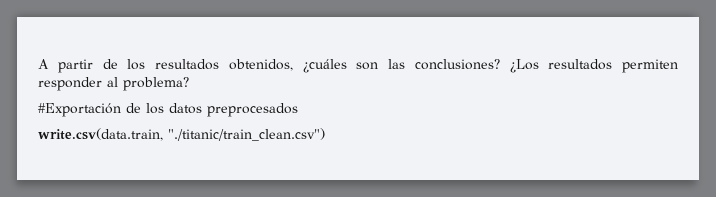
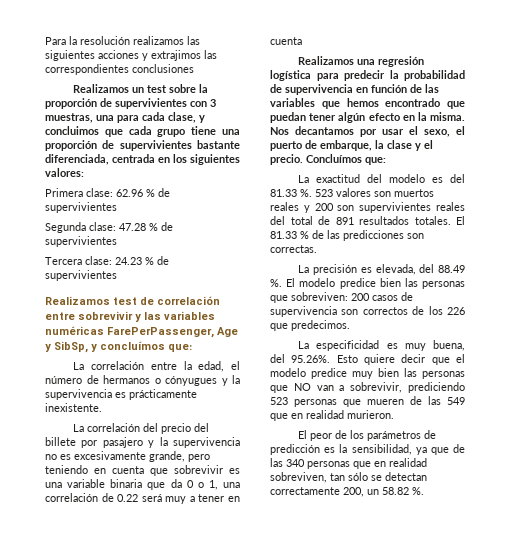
- A partir de los resultados obtenidos, ¿cuáles son las conclusiones? ¿Los resultados permiten responder al problema?
- #Exportación de los datos preprocesados
- write.csv(data.train, "./titanic/train_clean.csv")
+ Para la resolución realizamos las siguientes acciones y extrajimos las correspondientes conclusiones
+ Realizamos un test sobre la proporción de supervivientes con 3 muestras, una para cada clase, y concluimos que cada grupo tiene una proporción de supervivientes bastante diferenciada, centrada en los siguientes valores:
+ Primera clase: 62.96 % de supervivientes
+ Segunda clase: 47.28 % de supervivientes
+ Tercera clase: 24.23 % de supervivientes
+ Realizamos test de correlación entre sobrevivir y las variables numéricas FarePerPassenger, Age y SibSp, y concluímos que:
+ La correlación entre la edad, el número de hermanos o cónyugues y la supervivencia es prácticamente inexistente.
+ La correlación del precio del billete por pasajero y la supervivencia no es excesivamente grande, pero teniendo en cuenta que sobrevivir es una variable binaria que da 0 o 1, una correlación de 0.22 será muy a tener en cuenta
+ Realizamos una regresión logística para predecir la probabilidad de supervivencia en función de las variables que hemos encontrado que puedan tener algún efecto en la misma. Nos decantamos por usar el sexo, el puerto de embarque, la clase y el precio. Concluímos que:
+ La exactitud del modelo es del 81.33 %. 523 valores son muertos reales y 200 son supervivientes reales del total de 891 resultados totales. El 81.33 % de las predicciones son correctas.
+ La precisión es elevada, del 88.49 %. El modelo predice bien las personas que sobreviven: 200 casos de supervivencia son correctos de los 226 que predecimos.
+ La especificidad es muy buena, del 95.26%. Esto quiere decir que el modelo predice muy bien las personas que NO van a sobrevivir, prediciendo 523 personas que mueren de las 549 que en realidad murieron.
+ El peor de los parámetros de predicción es la sensibilidad, ya que de las 340 personas que en realidad sobreviven, tan sólo se detectan correctamente 200, un 58.82 %.

